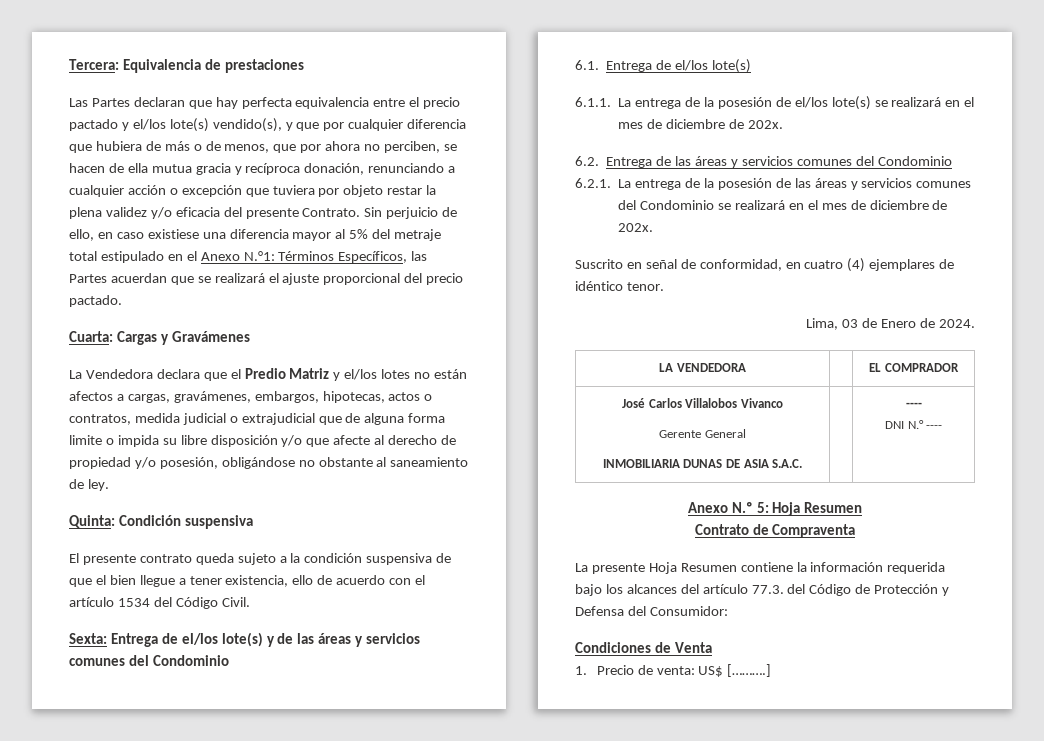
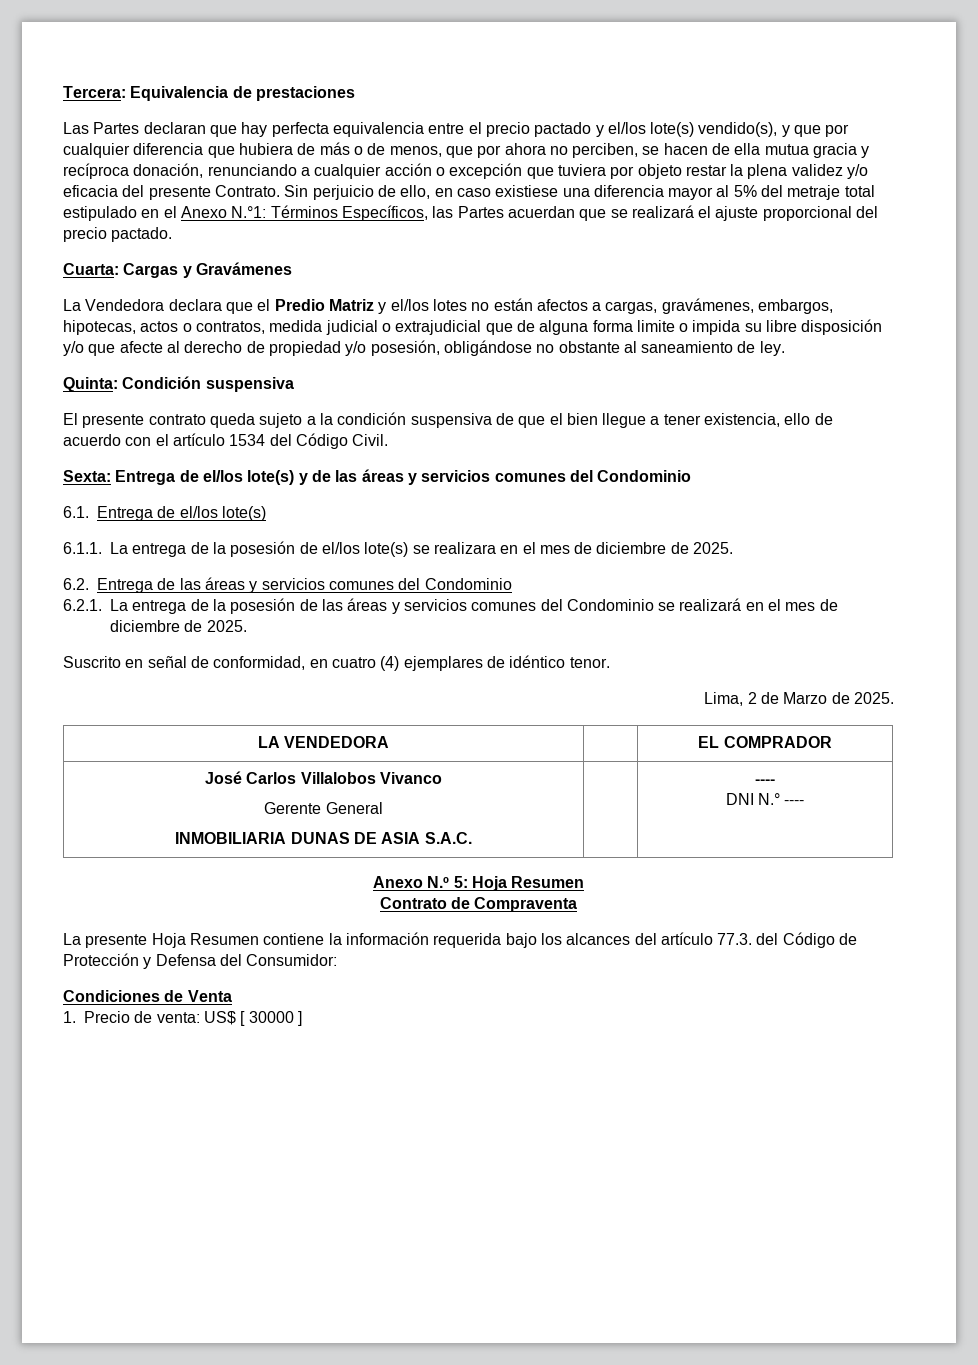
- 6.1.1. La entrega de la posesión de el/los lote(s) se realizará en el mes de diciembre de 202x.
+ 6.1.1. La entrega de la posesión de el/los lote(s) se realizara en el mes de diciembre de 2025.
- 6.2.1. La entrega de la posesión de las áreas y servicios comunes del Condominio se realizará en el mes de diciembre de 202x.
+ 6.2.1. La entrega de la posesión de las áreas y servicios comunes del Condominio se realizará en el mes de diciembre de 2025.
- Lima, 03 de Enero de 2024.
+ Lima, 2 de Marzo de 2025.
- 1. Precio de venta: US$ [……….]
+ 1. Precio de venta: US$ [ 30000 ]

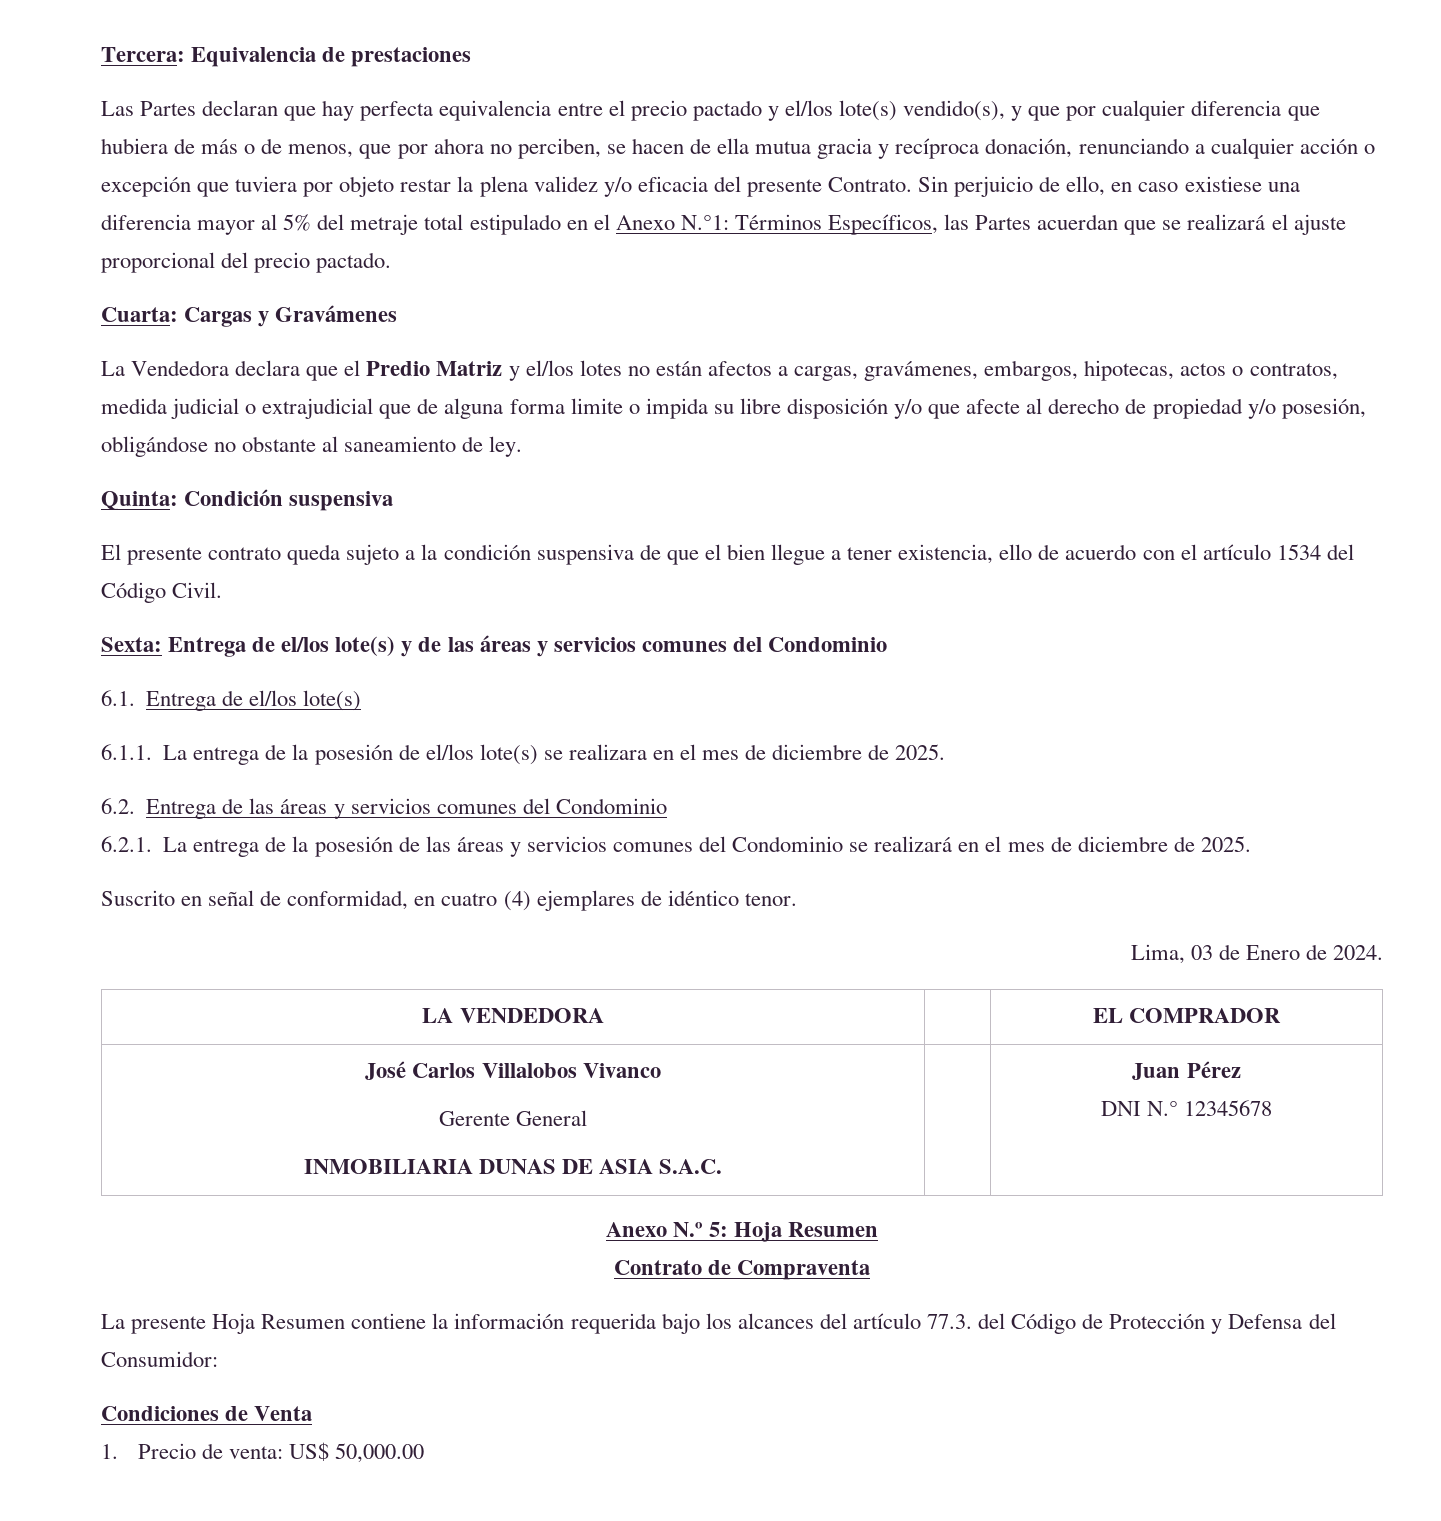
- Lima, 2 de Marzo de 2025.
+ Lima, 03 de Enero de 2024.
  José Carlos Villalobos Vivanco
  Gerente General
- INMOBILIARIA DUNAS DE ASIA S.A.C. | | ----
- DNI N.° ----
+ INMOBILIARIA DUNAS DE ASIA S.A.C. | | Juan Pérez
+ DNI N.° 12345678
- 1. Precio de venta: US$ [ 30000 ]
+ 1. Precio de venta: US$ 50,000.00

